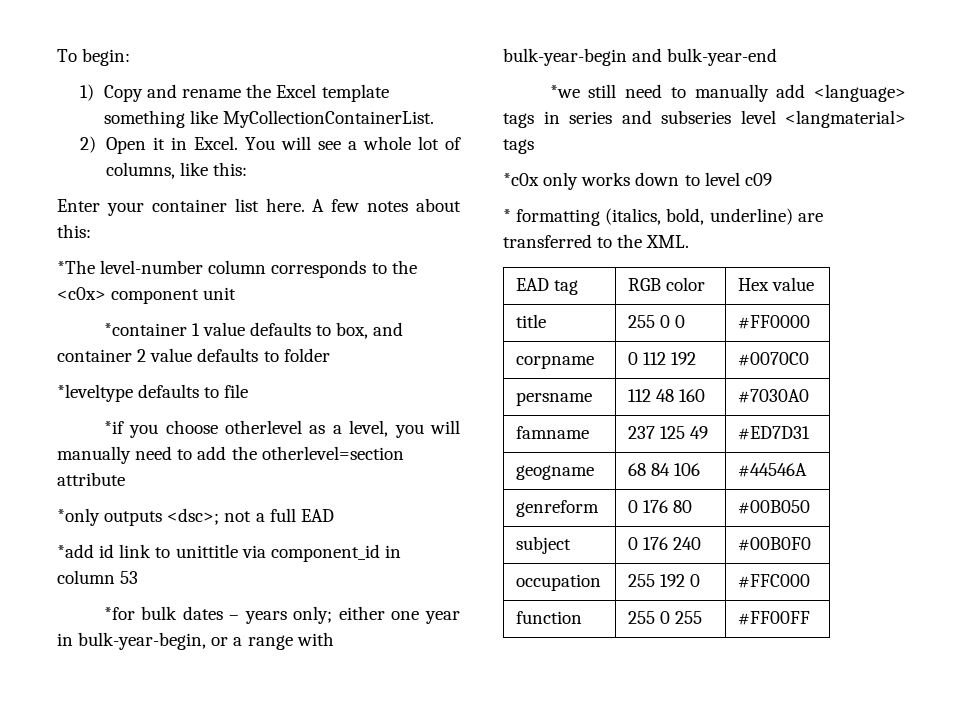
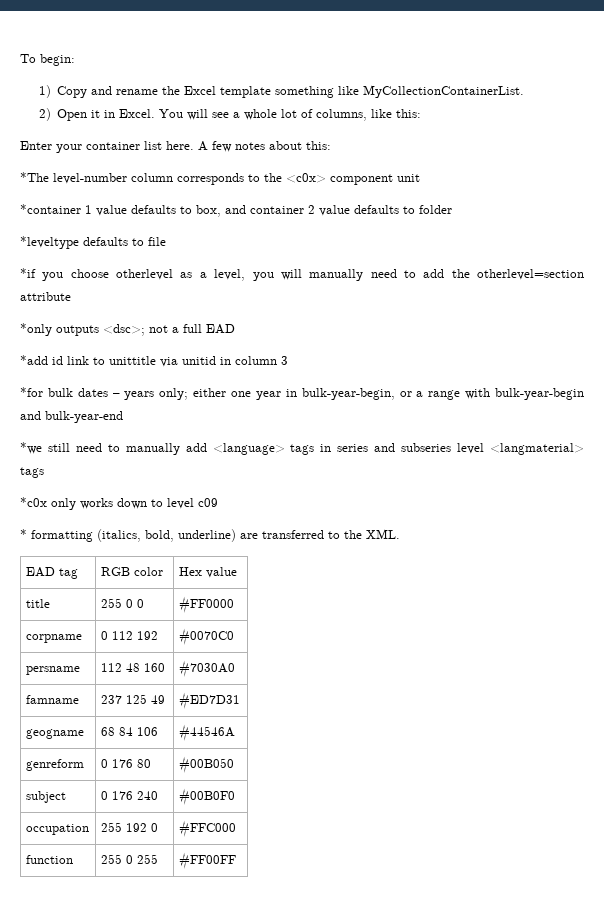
- *add id link to unittitle via component_id in column 53
+ *add id link to unittitle via unitid in column 3

